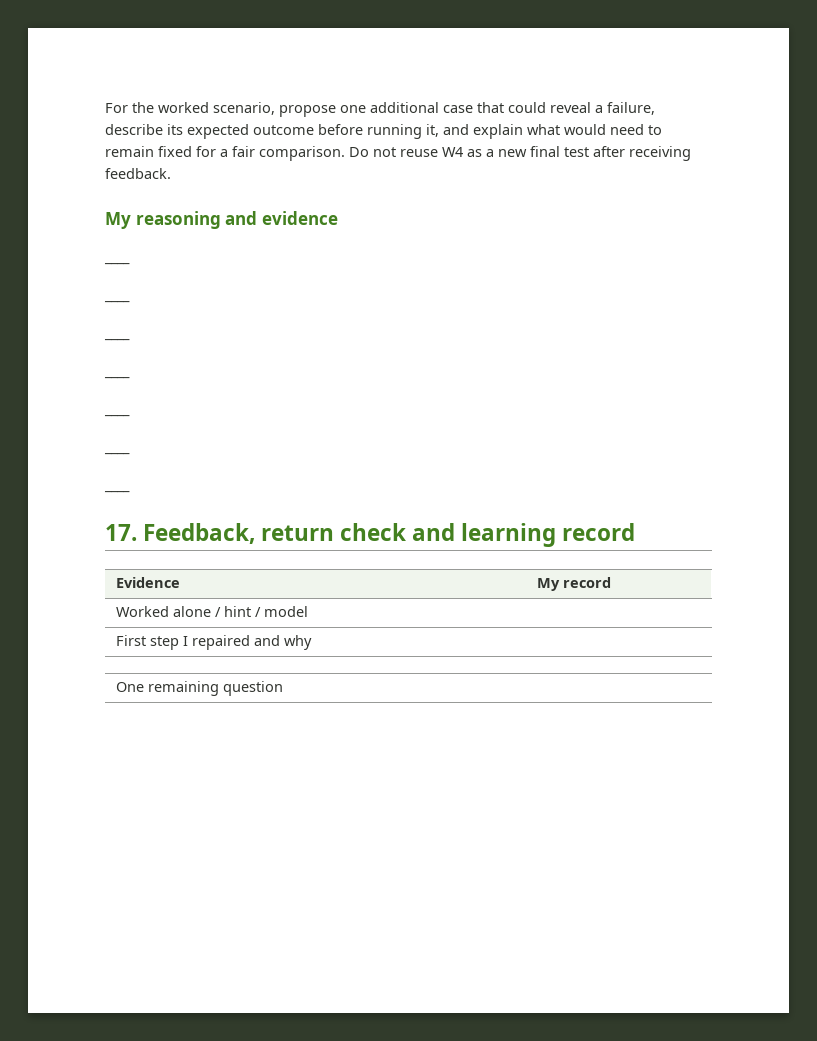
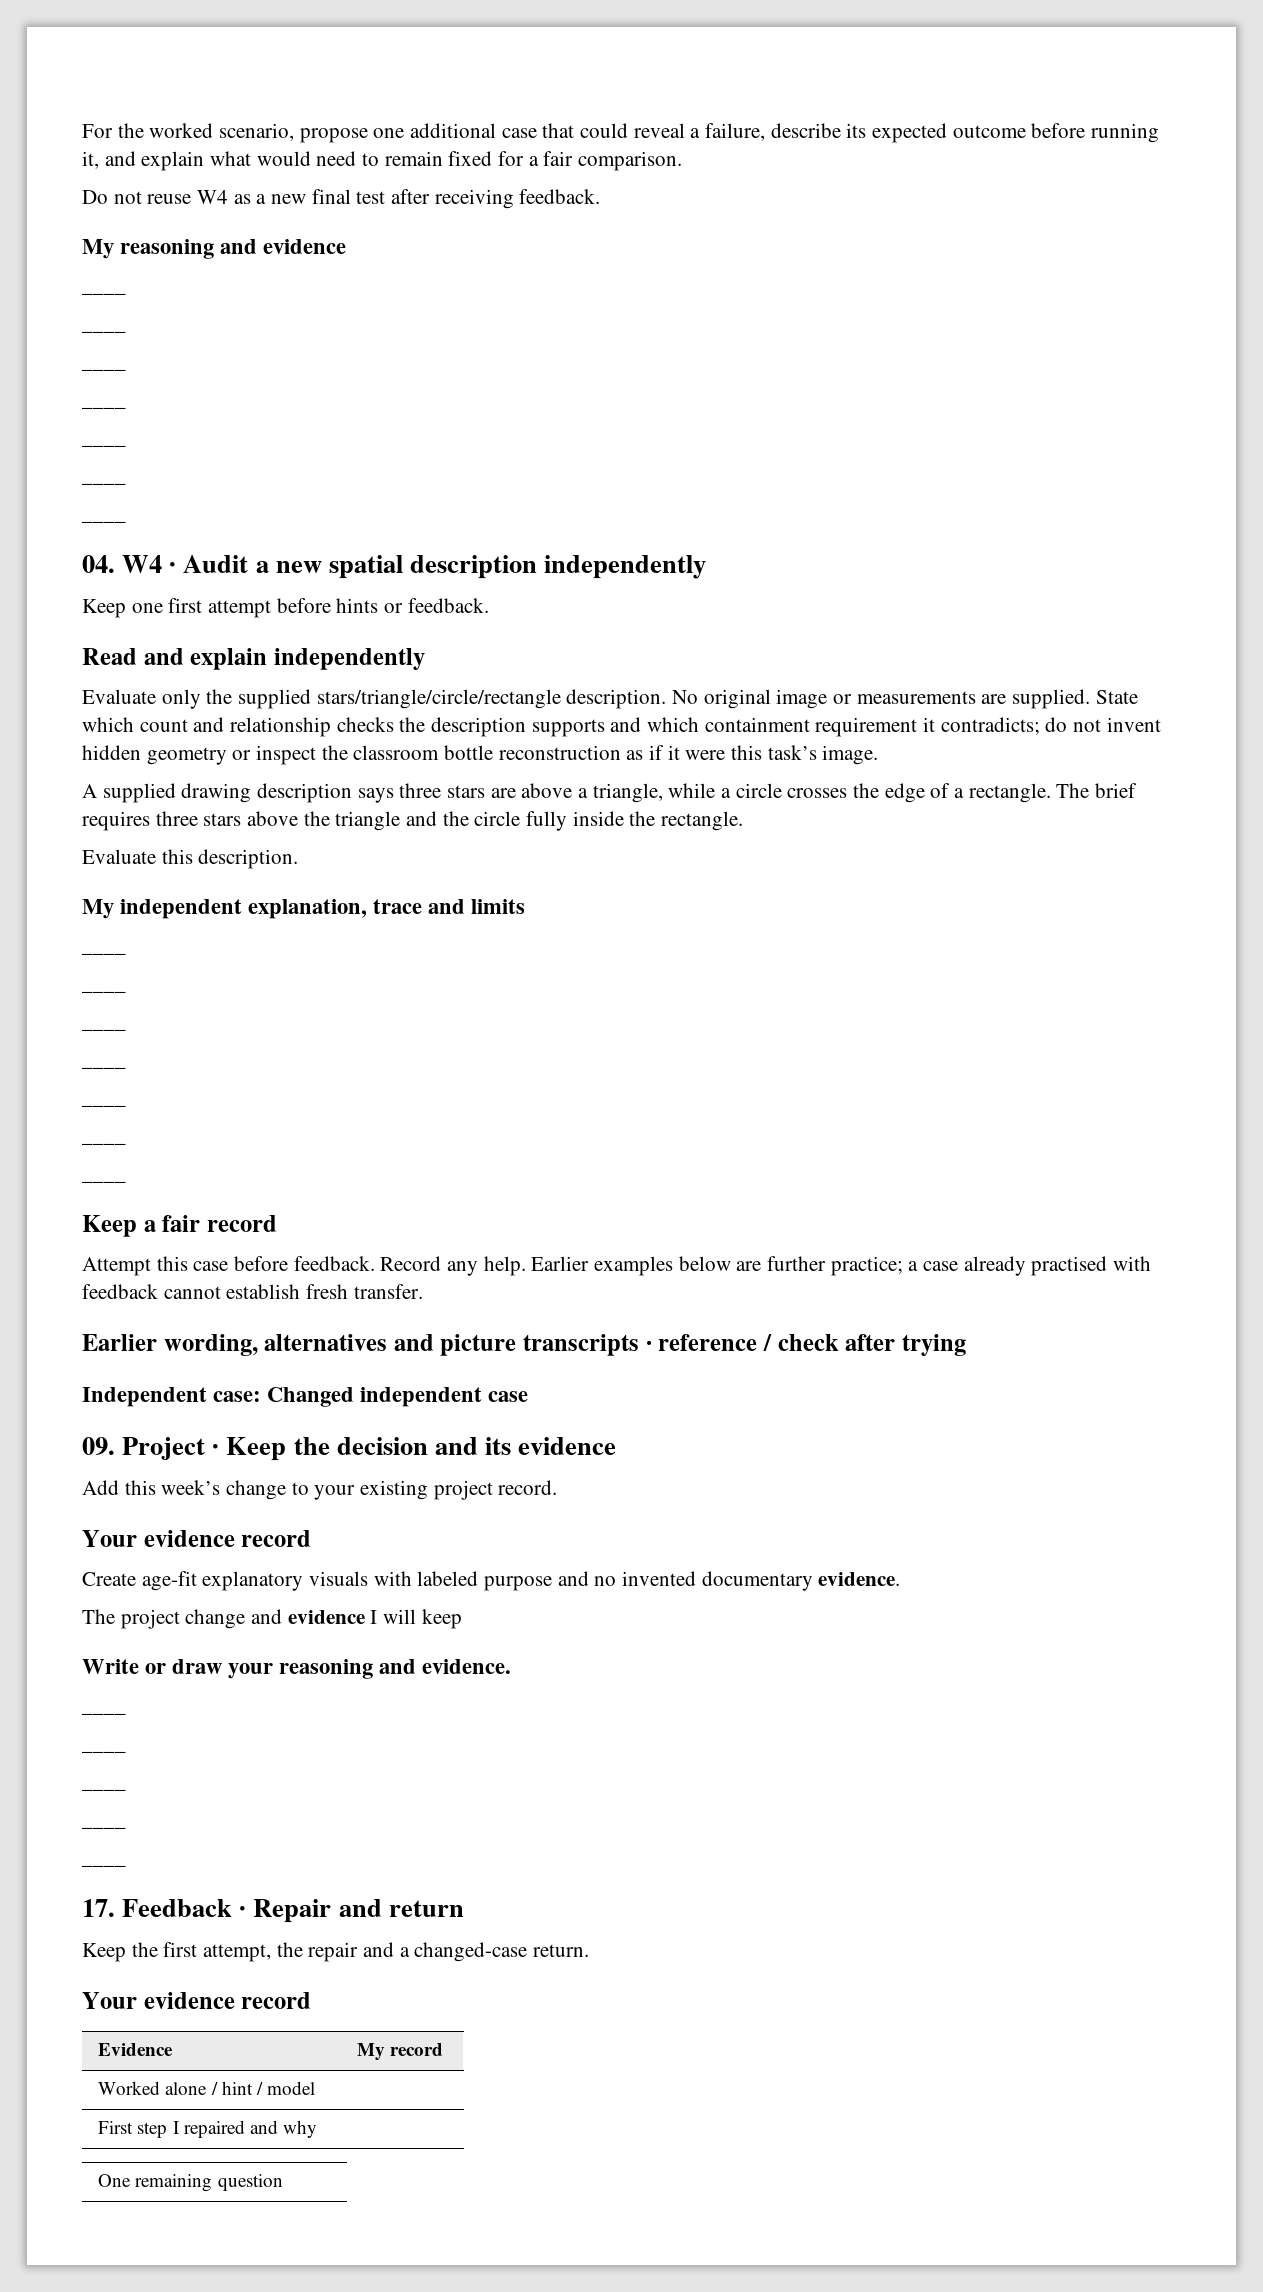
- For the worked scenario, propose one additional case that could reveal a failure, describe its expected outcome before running it, and explain what would need to remain fixed for a fair comparison. Do not reuse W4 as a new final test after receiving feedback.
+ For the worked scenario, propose one additional case that could reveal a failure, describe its expected outcome before running it, and explain what would need to remain fixed for a fair comparison.
+ Do not reuse W4 as a new final test after receiving feedback.
- 17. Feedback, return check and learning record
+ 04. W4 · Audit a new spatial description independently
+ Keep one first attempt before hints or feedback.
+ Read and explain independently
+ Evaluate only the supplied stars/triangle/circle/rectangle description. No original image or measurements are supplied. State which count and relationship checks the description supports and which containment requirement it contradicts; do not invent hidden geometry or inspect the classroom bottle reconstruction as if it were this task’s image.
+ A supplied drawing description says three stars are above a triangle, while a circle crosses the edge of a rectangle. The brief requires three stars above the triangle and the circle fully inside the rectangle.
+ Evaluate this description.
+ My independent explanation, trace and limits
+ ____
+ ____
+ ____
+ ____
+ ____
+ ____
+ ____
+ Keep a fair record
+ Attempt this case before feedback. Record any help. Earlier examples below are further practice; a case already practised with feedback cannot establish fresh transfer.
+ Earlier wording, alternatives and picture transcripts · reference / check after trying
+ Independent case: Changed independent case
+ 09. Project · Keep the decision and its evidence
+ Add this week’s change to your existing project record.
+ Your evidence record
+ Create age-fit explanatory visuals with labeled purpose and no invented documentary evidence.
+ The project change and evidence I will keep
+ Write or draw your reasoning and evidence.
+ ____
+ ____
+ ____
+ ____
+ ____
+ 17. Feedback · Repair and return
+ Keep the first attempt, the repair and a changed-case return.
+ Your evidence record

